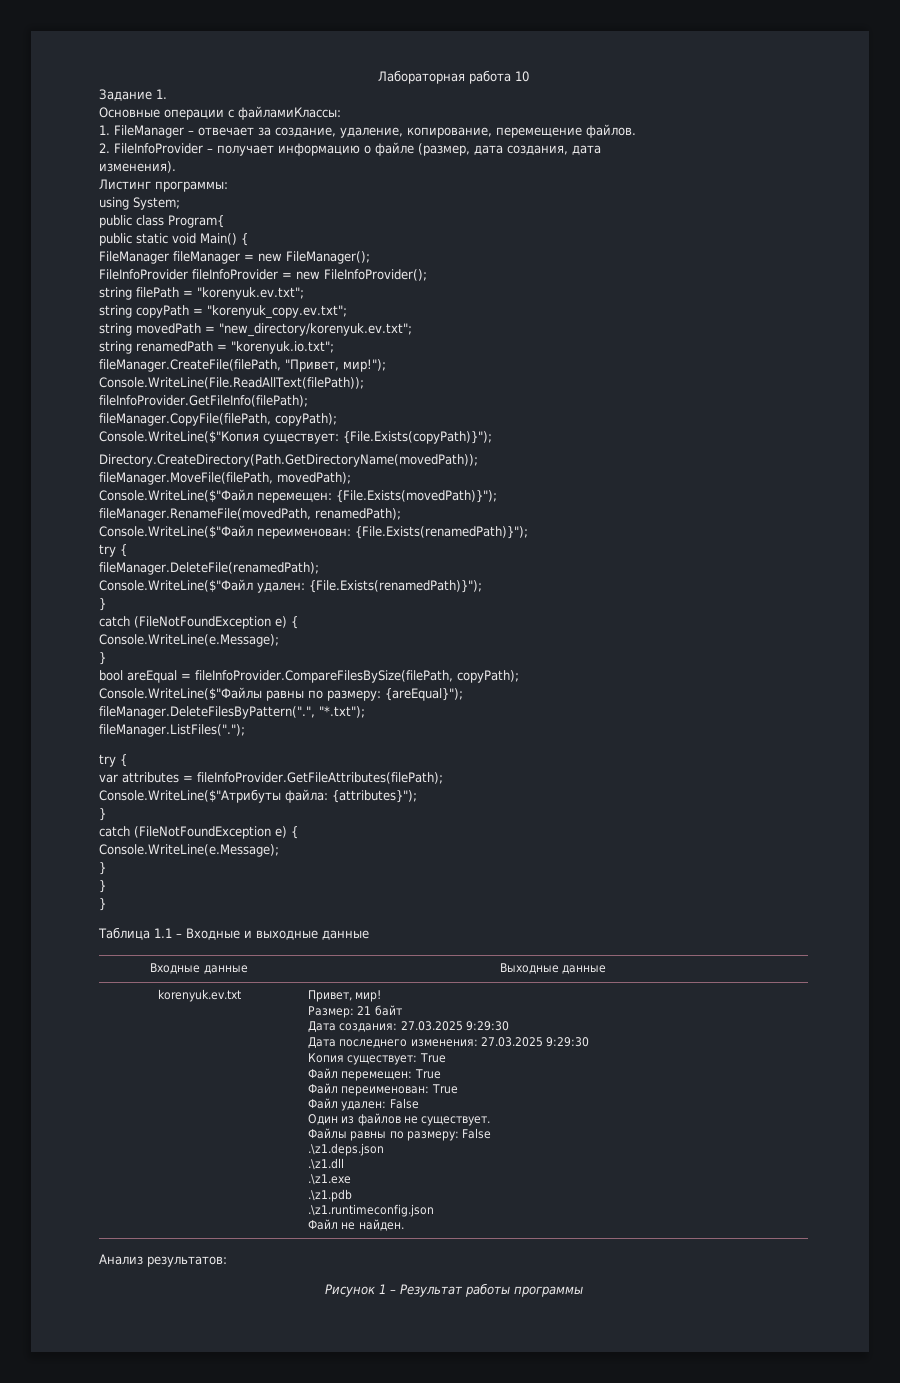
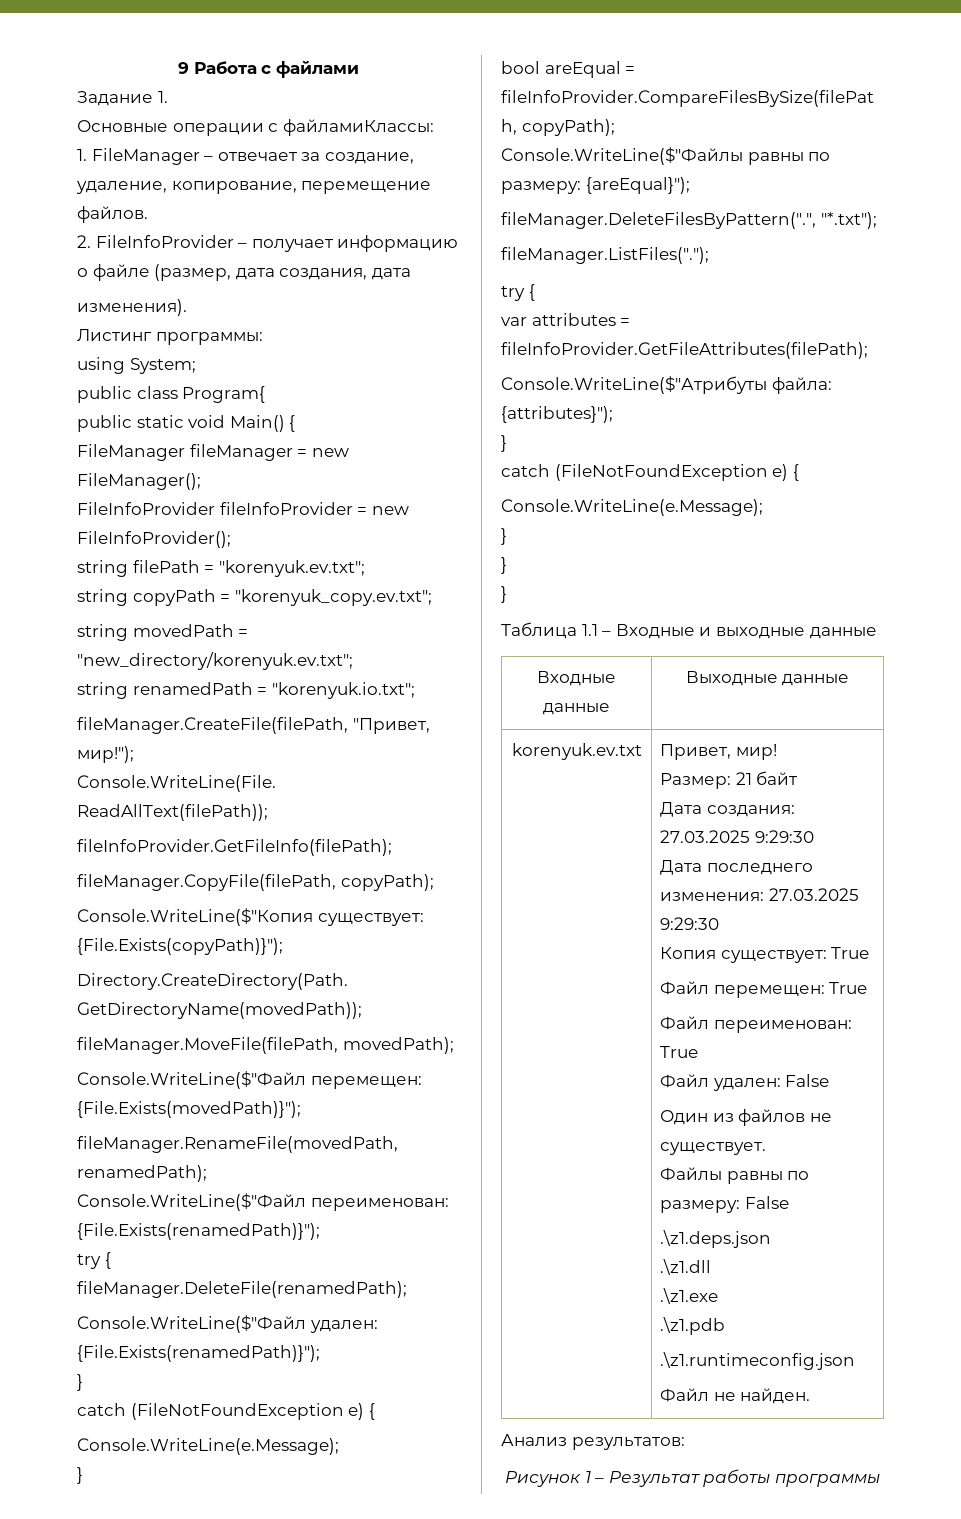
- Лабораторная работа 10
+ 9 Работа с файлами

